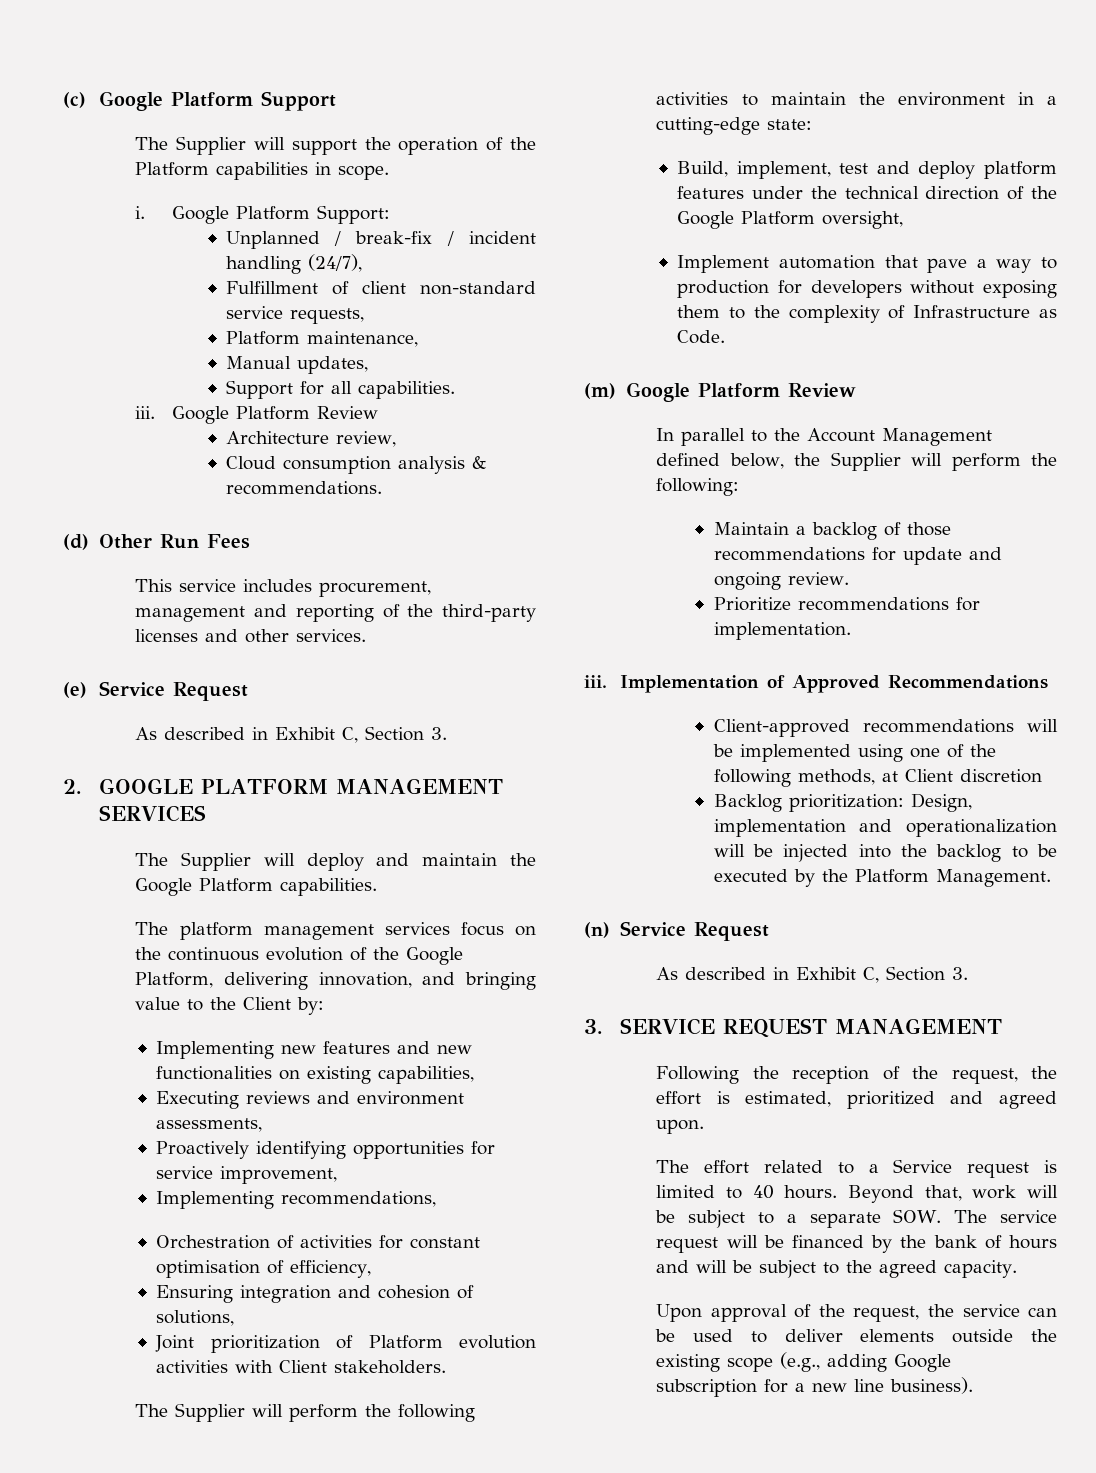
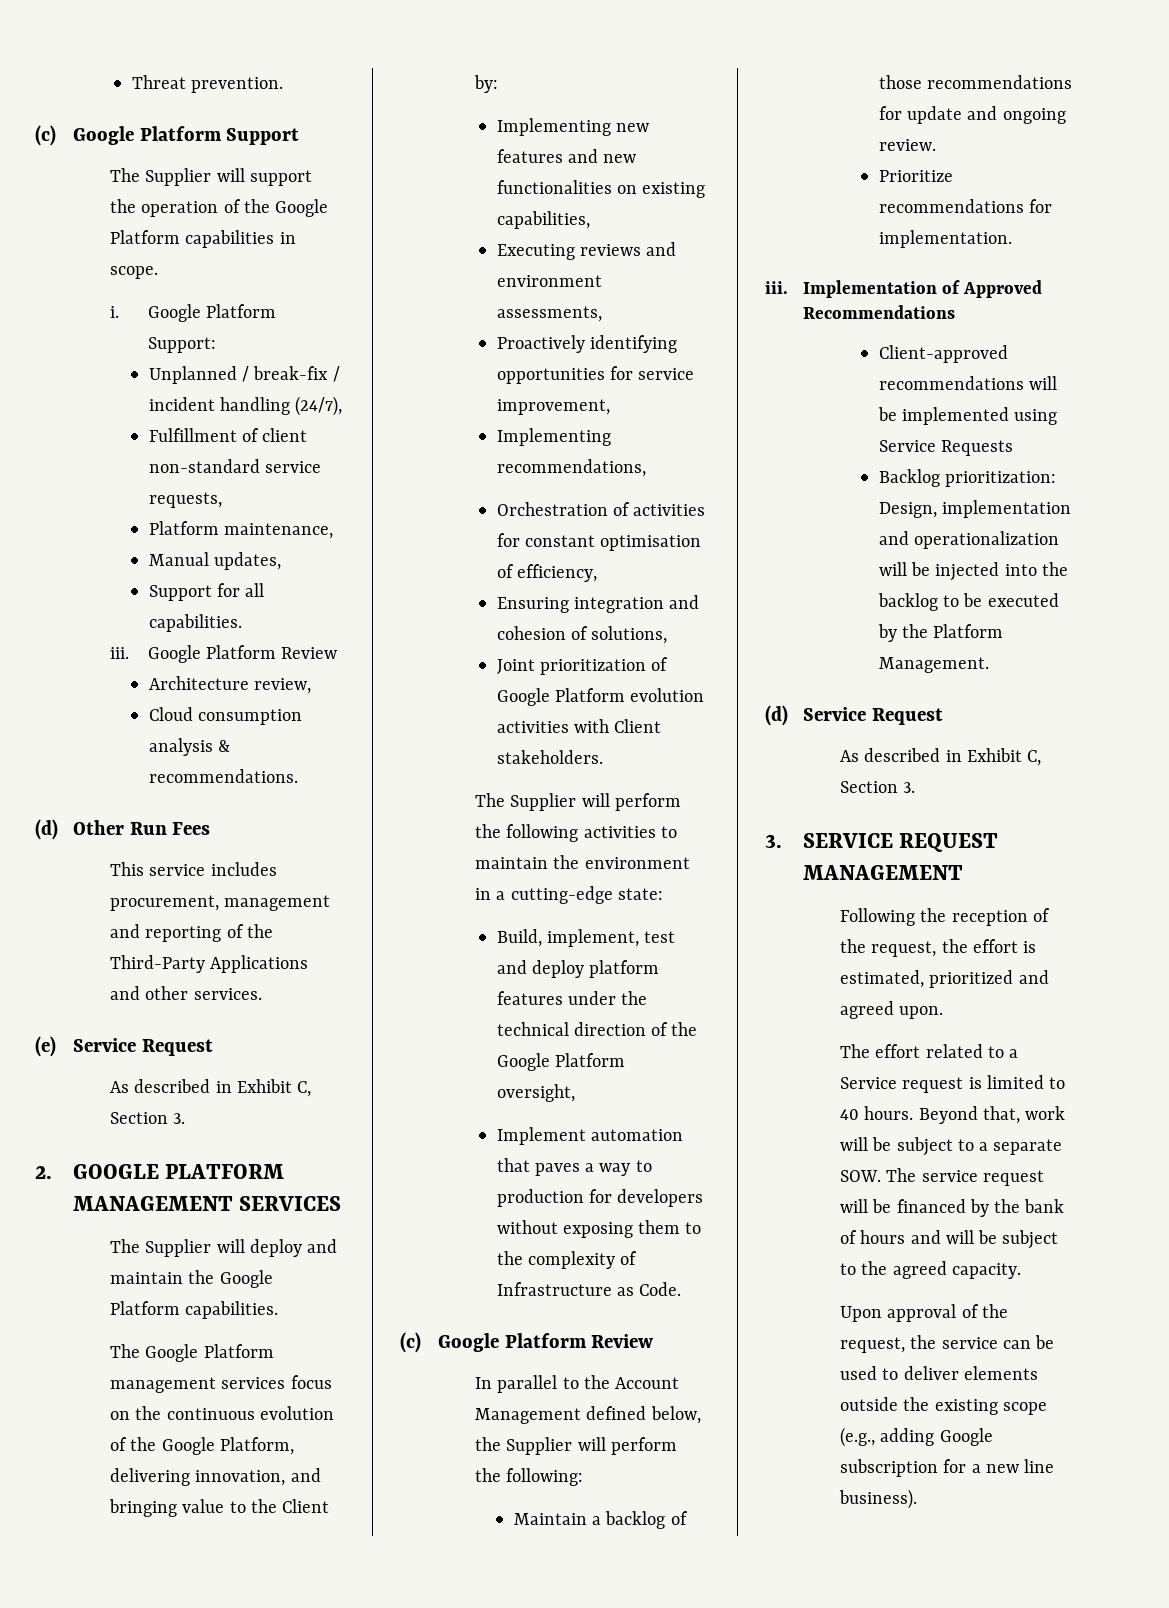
+ Threat prevention.
- The Supplier will support the operation of the Platform capabilities in scope.
+ The Supplier will support the operation of the Google Platform capabilities in scope.
- This service includes procurement, management and reporting of the third-party licenses and other services.
+ This service includes procurement, management and reporting of the Third-Party Applications and other services.
- The platform management services focus on the continuous evolution of the Google Platform, delivering innovation, and bringing value to the Client by:
+ The Google Platform management services focus on the continuous evolution of the Google Platform, delivering innovation, and bringing value to the Client by:
- Joint prioritization of Platform evolution activities with Client stakeholders.
+ Joint prioritization of Google Platform evolution activities with Client stakeholders.
- Implement automation that pave a way to production for developers without exposing them to the complexity of Infrastructure as Code.
+ Implement automation that paves a way to production for developers without exposing them to the complexity of Infrastructure as Code.
- (m) Google Platform Review
+ (c) Google Platform Review
- Client-approved recommendations will be implemented using one of the following methods, at Client discretion
+ Client-approved recommendations will be implemented using Service Requests
- (n) Service Request
+ (d) Service Request

